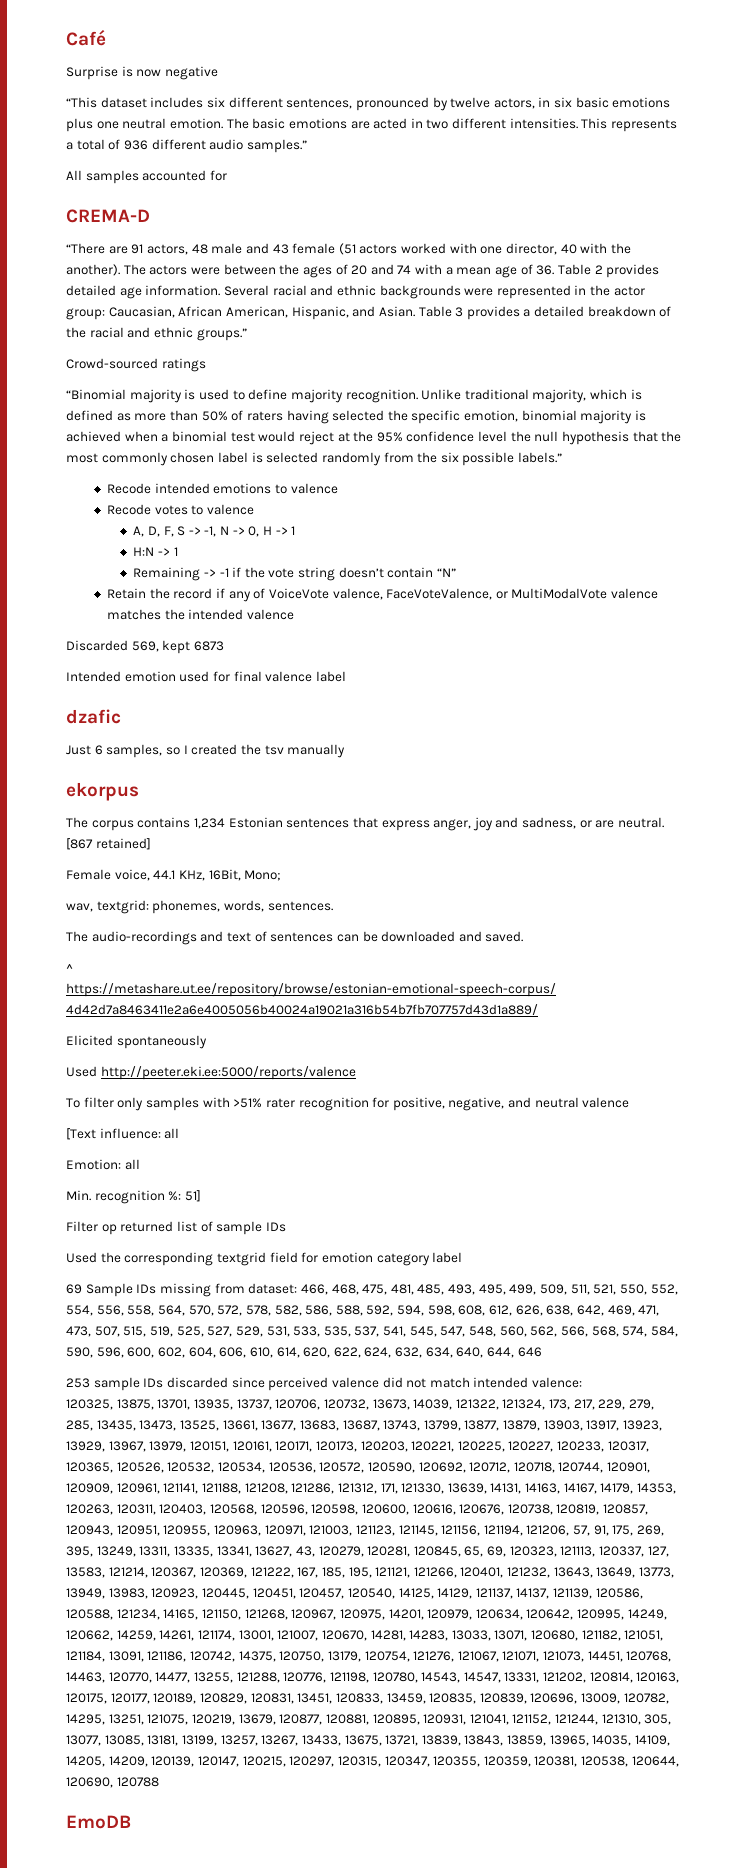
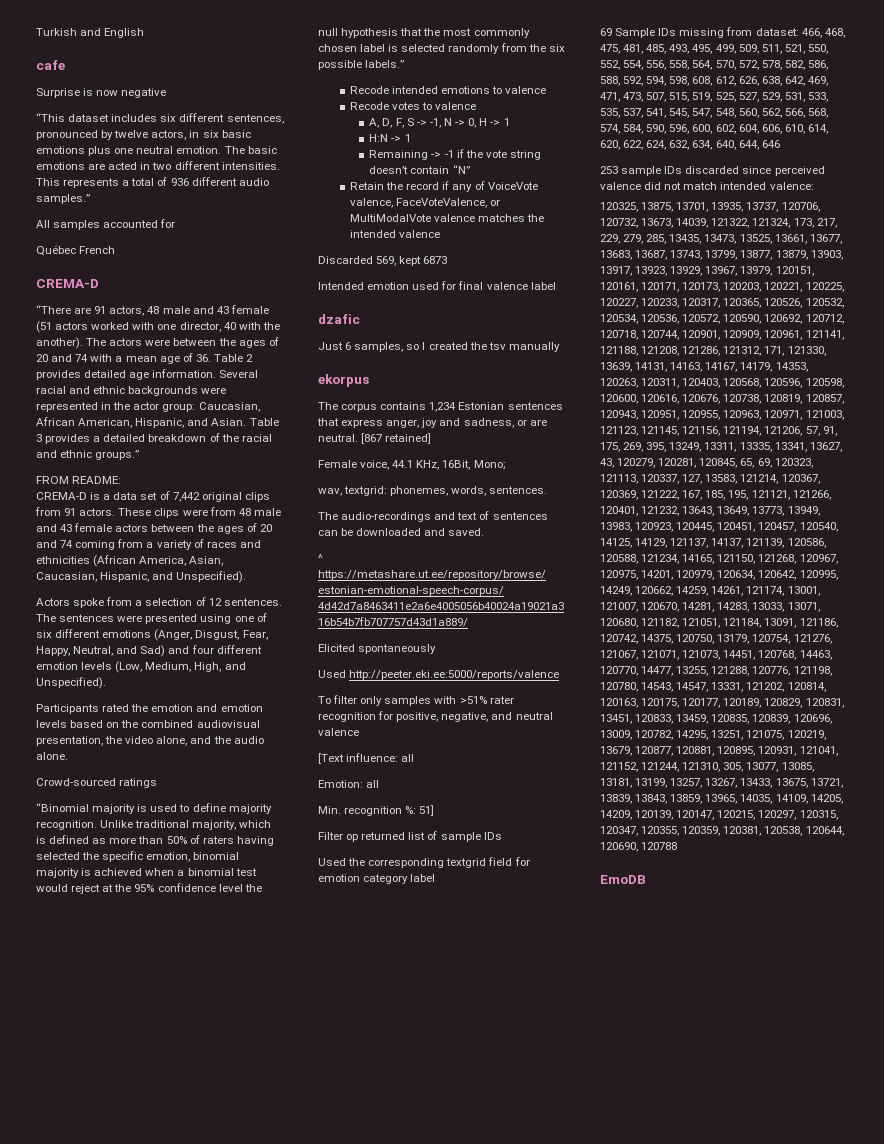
- Café
+ Turkish and English
+ cafe
+ Québec French
+ FROM README:
+ CREMA-D is a data set of 7,442 original clips from 91 actors. These clips were from 48 male and 43 female actors between the ages of 20 and 74 coming from a variety of races and ethnicities (African America, Asian, Caucasian, Hispanic, and Unspecified).
+ Actors spoke from a selection of 12 sentences. The sentences were presented using one of six different emotions (Anger, Disgust, Fear, Happy, Neutral, and Sad) and four different emotion levels (Low, Medium, High, and Unspecified).
+ Participants rated the emotion and emotion levels based on the combined audiovisual presentation, the video alone, and the audio alone.

